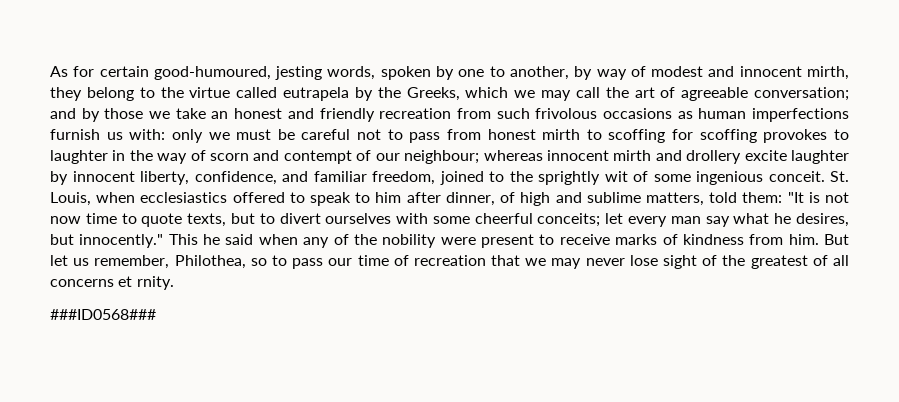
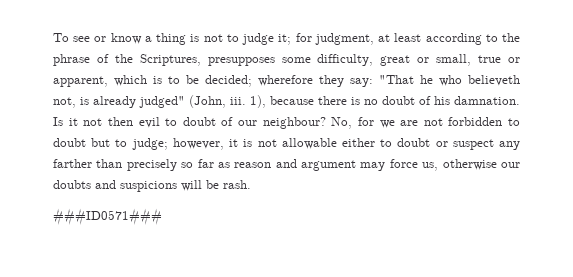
- As for certain good-humoured, jesting words, spoken by one to another, by way of modest and innocent mirth, they belong to the virtue called eutrapela by the Greeks, which we may call the art of agreeable conversation; and by those we take an honest and friendly recreation from such frivolous occasions as human imperfections furnish us with: only we must be careful not to pass from honest mirth to scoffing for scoffing provokes to laughter in the way of scorn and contempt of our neighbour; whereas innocent mirth and drollery excite laughter by innocent liberty, confidence, and familiar freedom, joined to the sprightly wit of some ingenious conceit. St. Louis, when ecclesiastics offered to speak to him after dinner, of high and sublime matters, told them: "It is not now time to quote texts, but to divert ourselves with some cheerful conceits; let every man say what he desires, but innocently." This he said when any of the nobility were present to receive marks of kindness from him. But let us remember, Philothea, so to pass our time of recreation that we may never lose sight of the greatest of all concerns et rnity.
- ###ID0568###
+ To see or know a thing is not to judge it; for judgment, at least according to the phrase of the Scriptures, presupposes some difficulty, great or small, true or apparent, which is to be decided; wherefore they say: "That he who believeth not, is already judged" (John, iii. 1), because there is no doubt of his damnation. Is it not then evil to doubt of our neighbour? No, for we are not forbidden to doubt but to judge; however, it is not allowable either to doubt or suspect any farther than precisely so far as reason and argument may force us, otherwise our doubts and suspicions will be rash.
+ ###ID0571###

